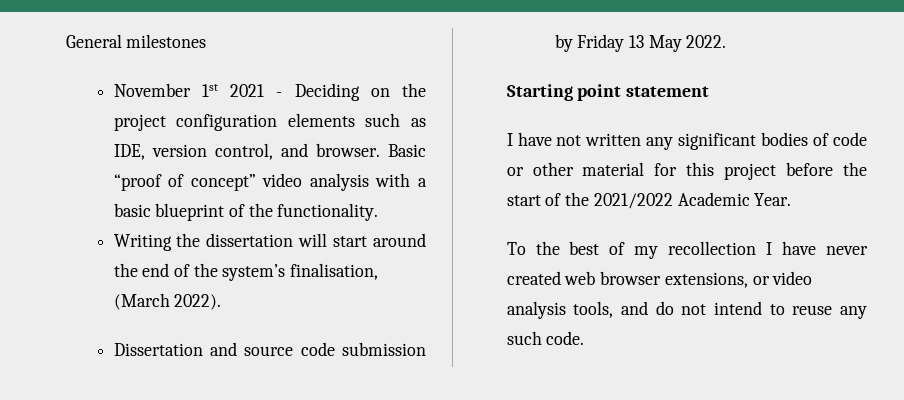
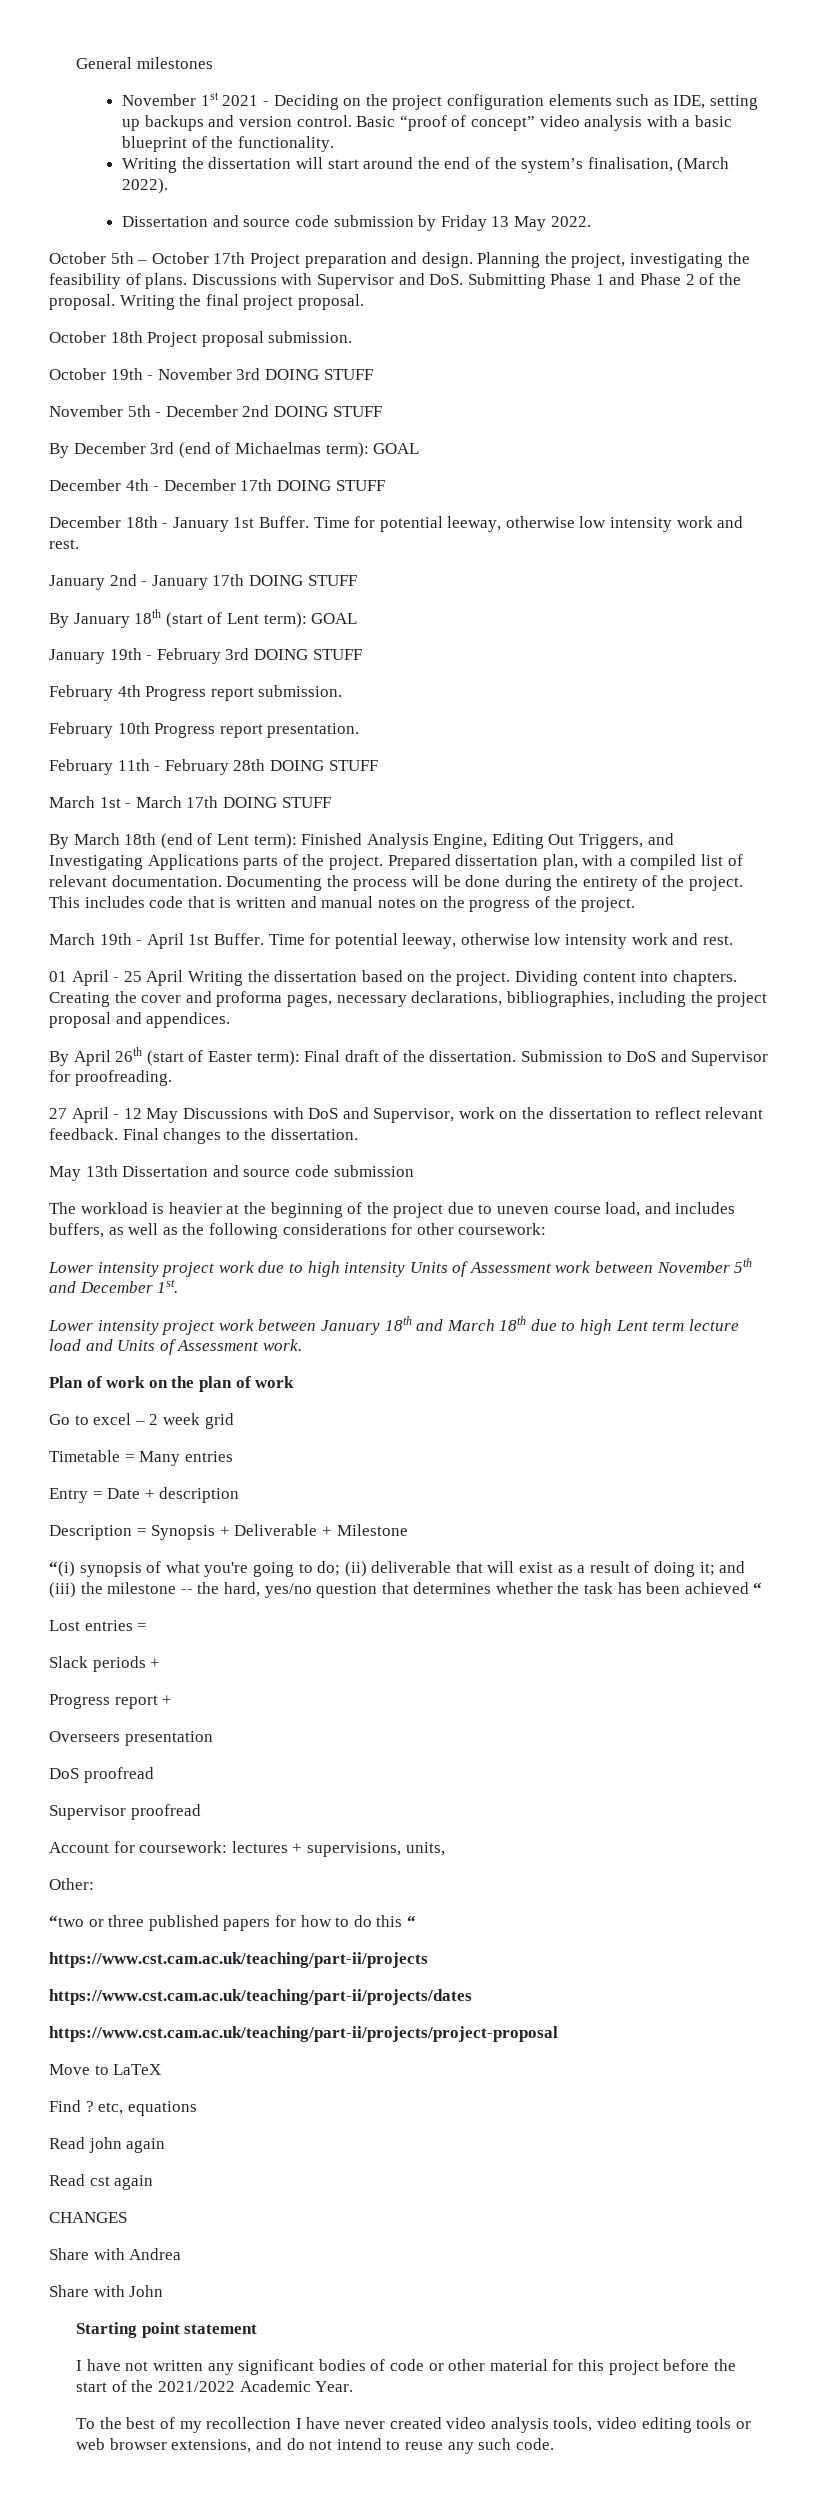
- November 1st 2021 - Deciding on the project configuration elements such as IDE, version control, and browser.
+ November 1st 2021 - Deciding on the project configuration elements such as IDE, setting up backups and version control.
+ October 5th – October 17th Project preparation and design. Planning the project, investigating the feasibility of plans. Discussions with Supervisor and DoS. Submitting Phase 1 and Phase 2 of the proposal. Writing the final project proposal.
+ October 18th Project proposal submission.
+ October 19th - November 3rd DOING STUFF
+ November 5th - December 2nd DOING STUFF
+ By December 3rd (end of Michaelmas term): GOAL
+ December 4th - December 17th DOING STUFF
+ December 18th - January 1st Buffer. Time for potential leeway, otherwise low intensity work and rest.
+ January 2nd - January 17th DOING STUFF
+ By January 18th (start of Lent term): GOAL
+ January 19th - February 3rd DOING STUFF
+ February 4th Progress report submission.
+ February 10th Progress report presentation.
+ February 11th - February 28th DOING STUFF
+ March 1st - March 17th DOING STUFF
+ By March 18th (end of Lent term): Finished Analysis Engine, Editing Out Triggers, and Investigating Applications parts of the project. Prepared dissertation plan, with a compiled list of relevant documentation. Documenting the process will be done during the entirety of the project. This includes code that is written and manual notes on the progress of the project.
+ March 19th - April 1st Buffer. Time for potential leeway, otherwise low intensity work and rest.
+ 01 April - 25 April Writing the dissertation based on the project. Dividing content into chapters. Creating the cover and proforma pages, necessary declarations, bibliographies, including the project proposal and appendices.
+ By April 26th (start of Easter term): Final draft of the dissertation. Submission to DoS and Supervisor for proofreading.
+ 27 April - 12 May Discussions with DoS and Supervisor, work on the dissertation to reflect relevant feedback. Final changes to the dissertation.
+ May 13th Dissertation and source code submission
+ The workload is heavier at the beginning of the project due to uneven course load, and includes buffers, as well as the following considerations for other coursework:
+ Lower intensity project work due to high intensity Units of Assessment work between November 5th and December 1st.
+ Lower intensity project work between January 18th and March 18th due to high Lent term lecture load and Units of Assessment work.
+ Plan of work on the plan of work
+ Go to excel – 2 week grid
+ Timetable = Many entries
+ Entry = Date + description
+ Description = Synopsis + Deliverable + Milestone
+ “(i) synopsis of what you're going to do; (ii) deliverable that will exist as a result of doing it; and (iii) the milestone -- the hard, yes/no question that determines whether the task has been achieved “
+ Lost entries =
+ Slack periods +
+ Progress report +
+ Overseers presentation
+ DoS proofread
+ Supervisor proofread
+ Account for coursework: lectures + supervisions, units,
+ Other:
+ “two or three published papers for how to do this “
+ https://www.cst.cam.ac.uk/teaching/part-ii/projects
+ https://www.cst.cam.ac.uk/teaching/part-ii/projects/dates
+ https://www.cst.cam.ac.uk/teaching/part-ii/projects/project-proposal
+ Move to LaTeX
+ Find ? etc, equations
+ Read john again
+ Read cst again
+ CHANGES
+ Share with Andrea
+ Share with John
- To the best of my recollection I have never created web browser extensions, or video analysis tools, and do not intend to reuse any such code.
+ To the best of my recollection I have never created video analysis tools, video editing tools or web browser extensions, and do not intend to reuse any such code.

